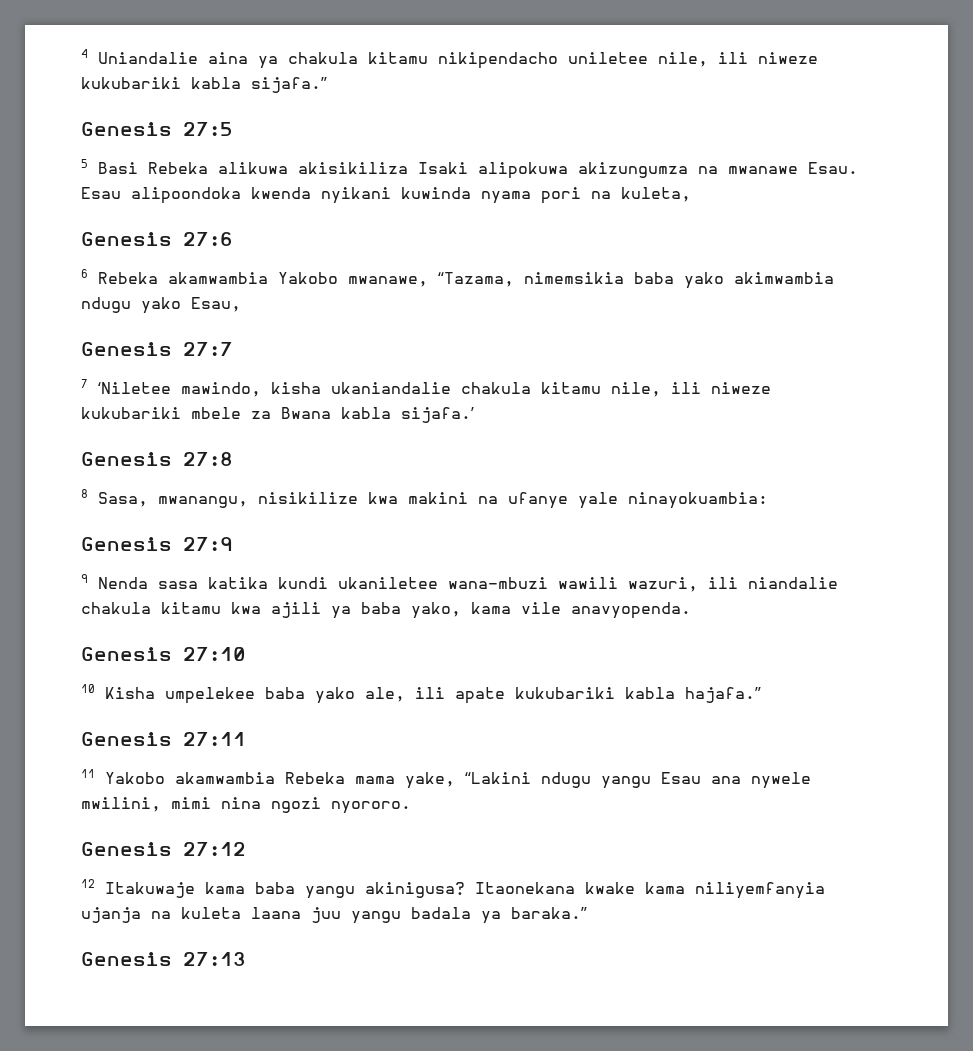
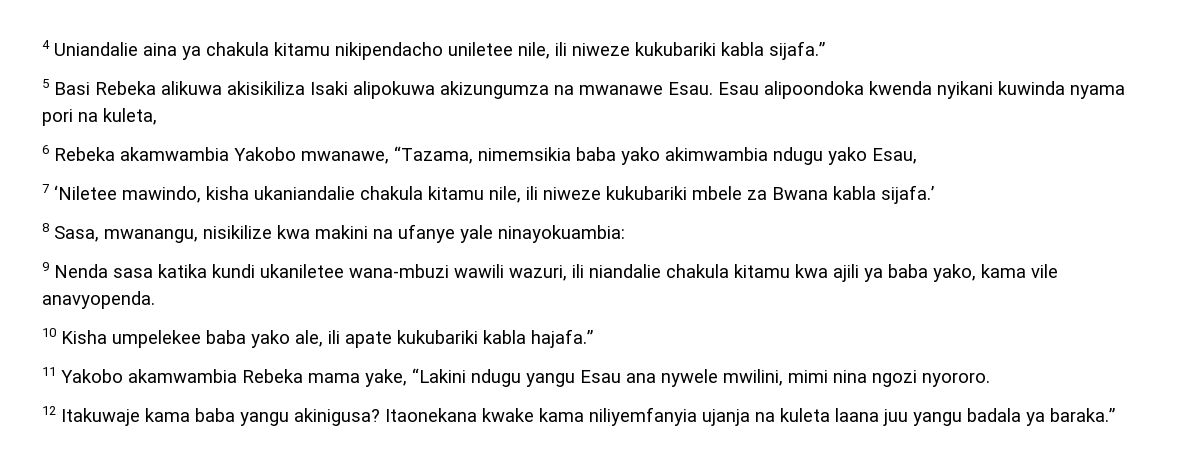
- Genesis 27:5
- Genesis 27:6
- Genesis 27:7
- Genesis 27:8
- Genesis 27:9
- Genesis 27:10
- Genesis 27:11
- Genesis 27:12
- Genesis 27:13

